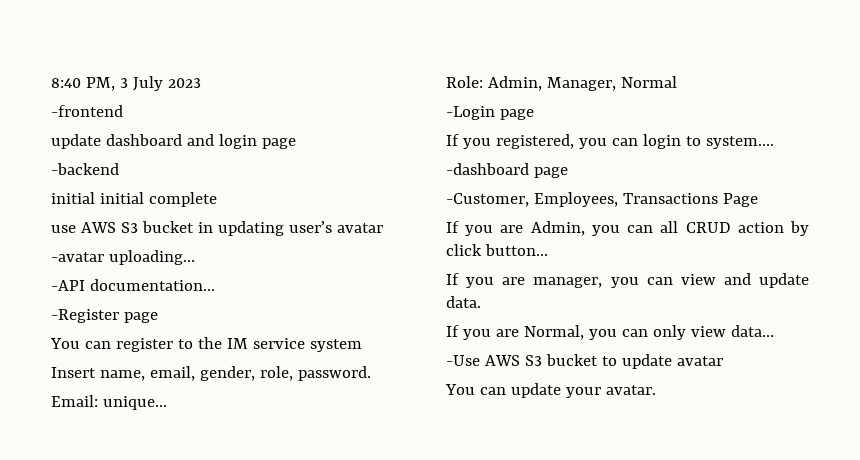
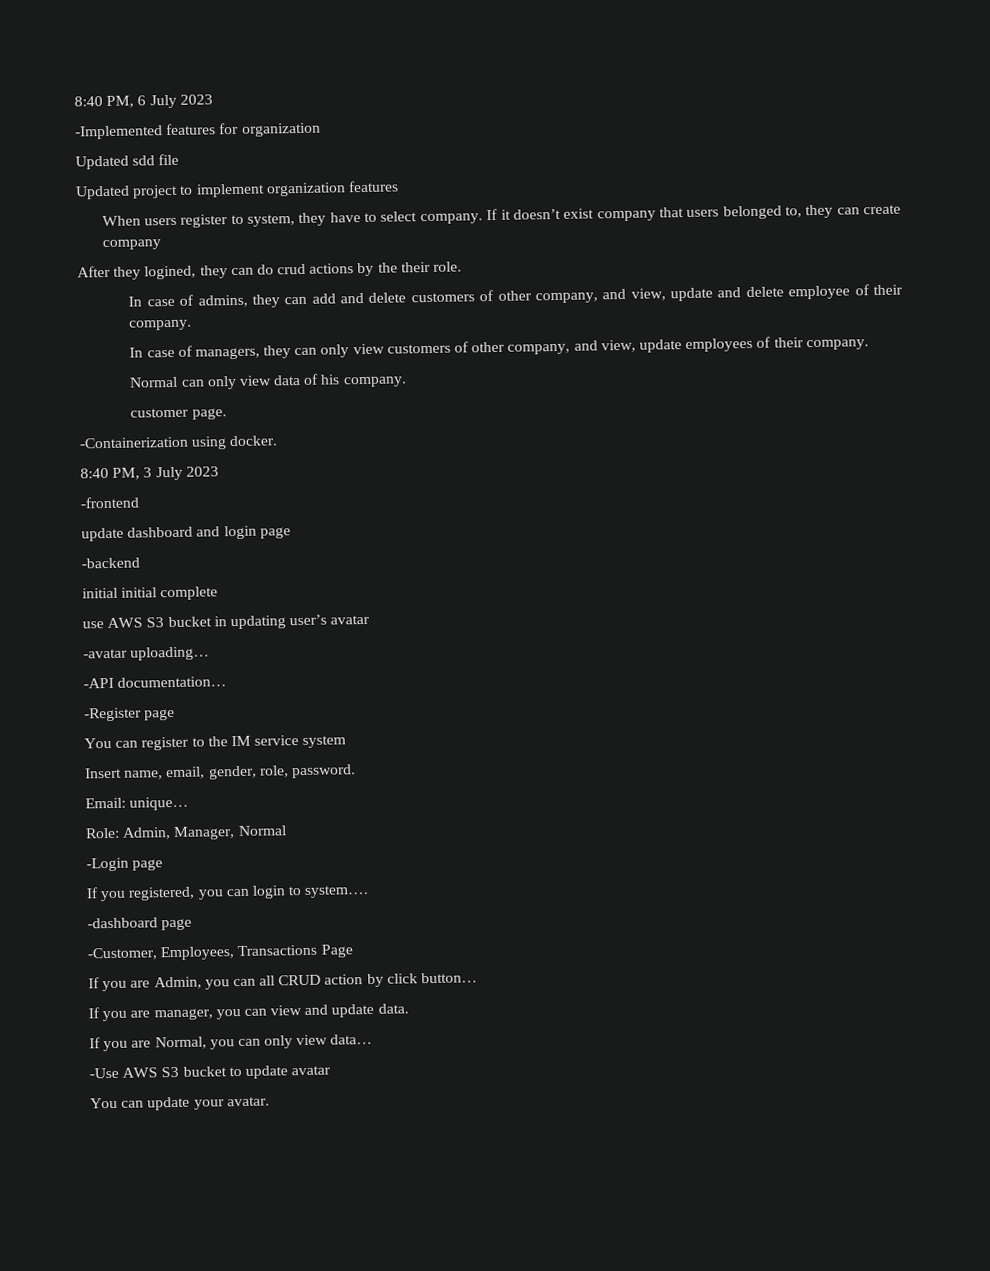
+ 8:40 PM, 6 July 2023
+ -Implemented features for organization
+ Updated sdd file
+ Updated project to implement organization features
+ When users register to system, they have to select company. If it doesn’t exist company that users belonged to, they can create company
+ After they logined, they can do crud actions by the their role.
+ In case of admins, they can add and delete customers of other company, and view, update and delete employee of their company.
+ In case of managers, they can only view customers of other company, and view, update employees of their company.
+ Normal can only view data of his company.
+ customer page.
+ -Containerization using docker.

